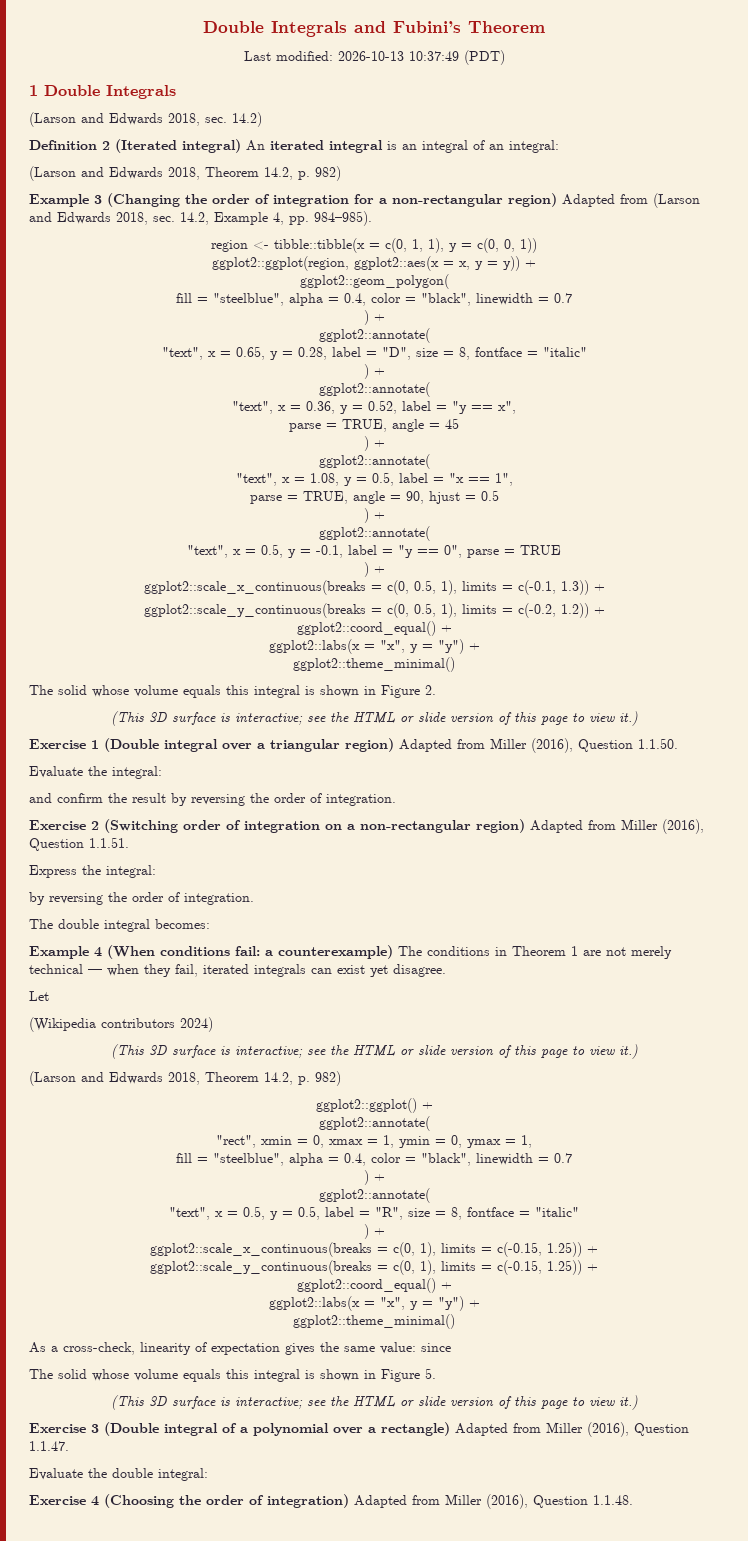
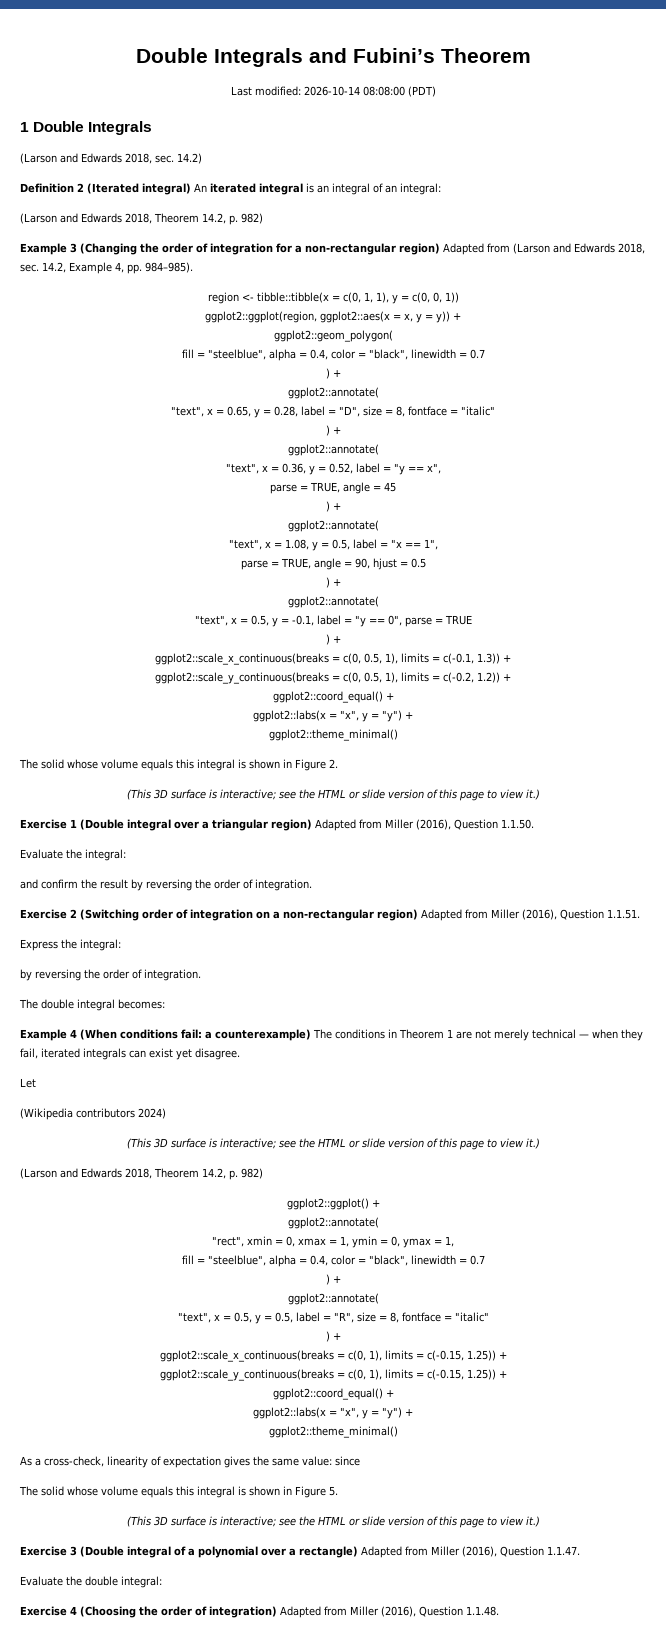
- Last modified: 2026-10-13 10:37:49 (PDT)
+ Last modified: 2026-10-14 08:08:00 (PDT)

